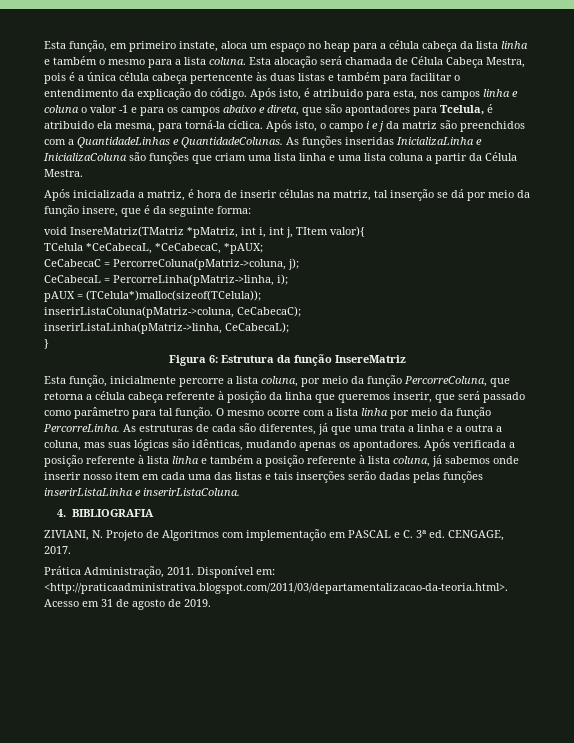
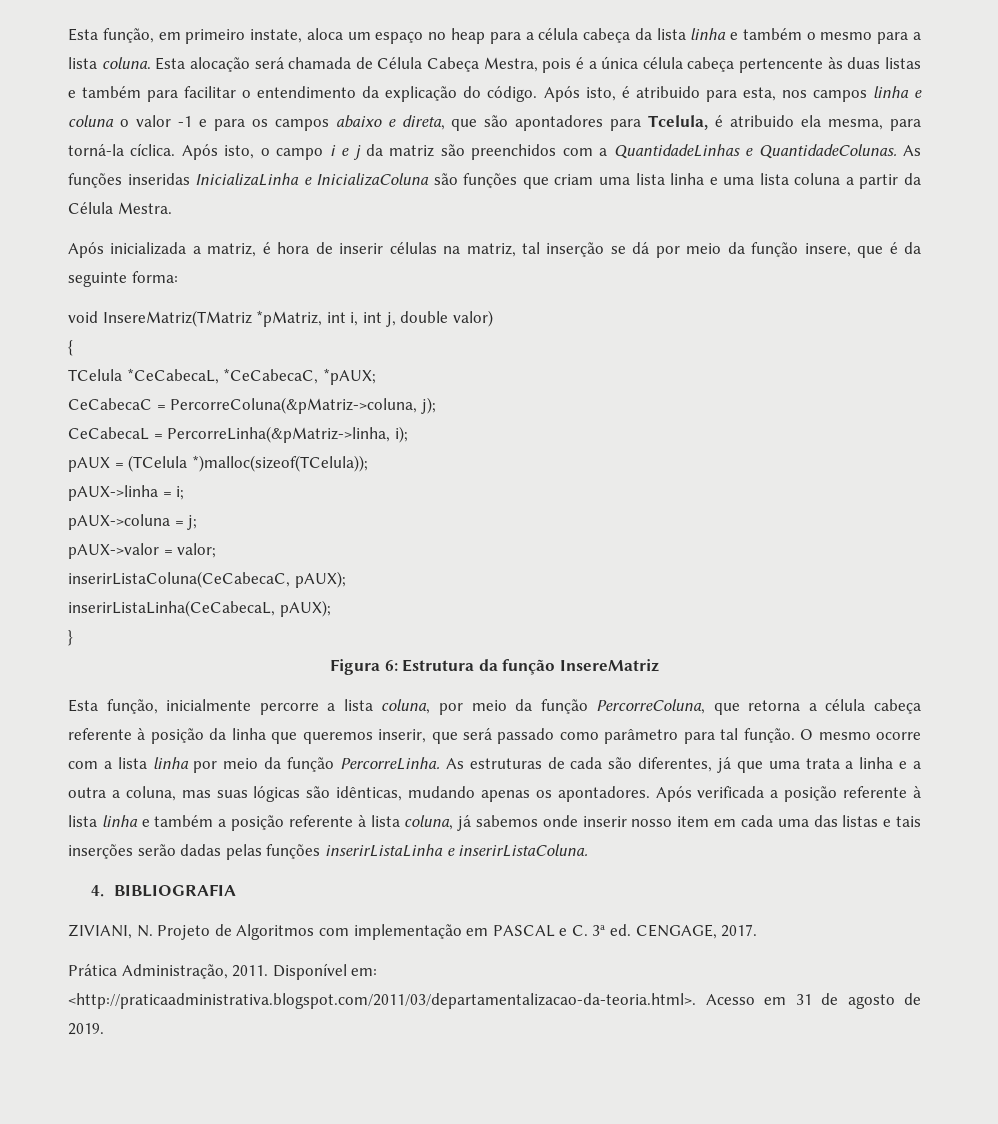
- void InsereMatriz(TMatriz *pMatriz, int i, int j, TItem valor){
+ void InsereMatriz(TMatriz *pMatriz, int i, int j, double valor)
+ {
- CeCabecaC = PercorreColuna(pMatriz->coluna, j);
+ CeCabecaC = PercorreColuna(&pMatriz->coluna, j);
- CeCabecaL = PercorreLinha(pMatriz->linha, i);
+ CeCabecaL = PercorreLinha(&pMatriz->linha, i);
- pAUX = (TCelula*)malloc(sizeof(TCelula));
- inserirListaColuna(pMatriz->coluna, CeCabecaC);
- inserirListaLinha(pMatriz->linha, CeCabecaL);
+ pAUX = (TCelula *)malloc(sizeof(TCelula));
+ pAUX->linha = i;
+ pAUX->coluna = j;
+ pAUX->valor = valor;
+ inserirListaColuna(CeCabecaC, pAUX);
+ inserirListaLinha(CeCabecaL, pAUX);

